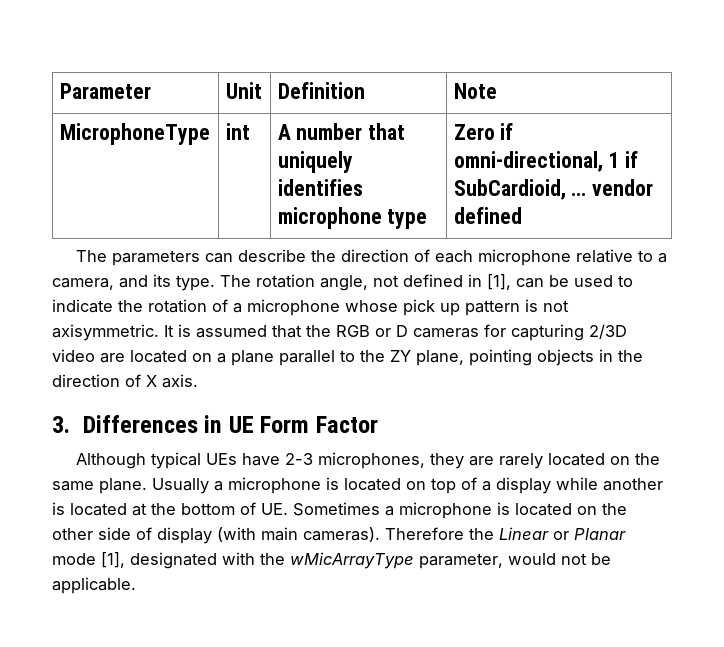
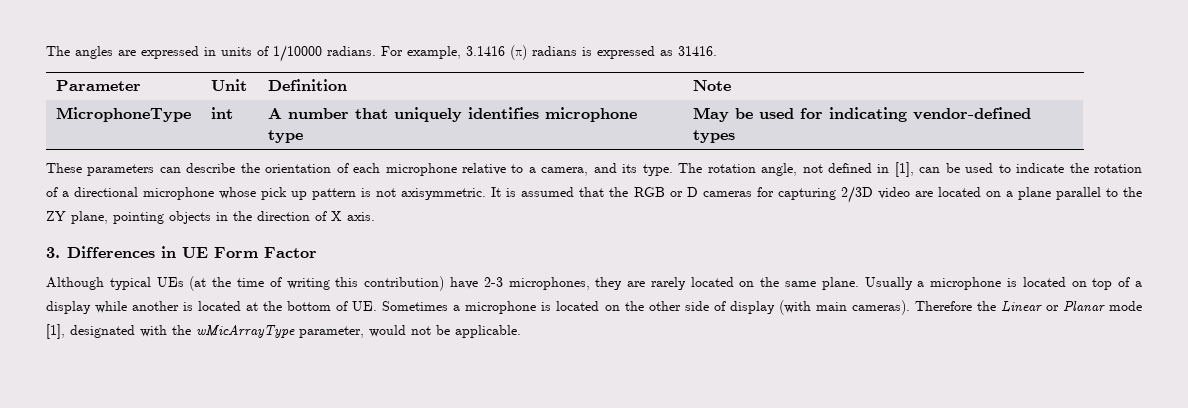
+ The angles are expressed in units of 1/10000 radians. For example, 3.1416 (π) radians is expressed as 31416.
- MicrophoneType | int | A number that uniquely identifies microphone type | Zero if omni-directional, 1 if SubCardioid, … vendor defined
- The parameters can describe the direction of each microphone relative to a camera, and its type.
+ MicrophoneType | int | A number that uniquely identifies microphone type | May be used for indicating vendor-defined types
+ These parameters can describe the orientation of each microphone relative to a camera, and its type.
- The rotation angle, not defined in [1], can be used to indicate the rotation of a microphone whose pick up pattern is not axisymmetric.
+ The rotation angle, not defined in [1], can be used to indicate the rotation of a directional microphone whose pick up pattern is not axisymmetric.
- Although typical UEs have 2-3 microphones, they are rarely located on the same plane.
+ Although typical UEs (at the time of writing this contribution) have 2-3 microphones, they are rarely located on the same plane.

